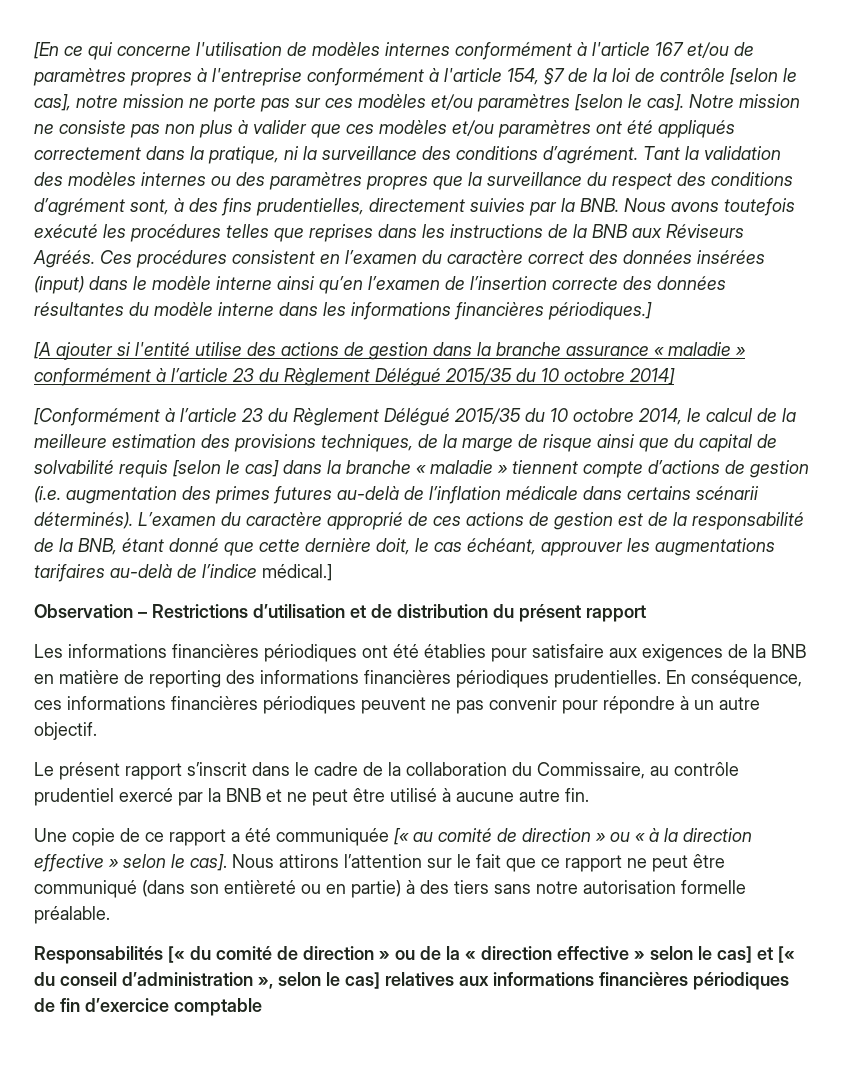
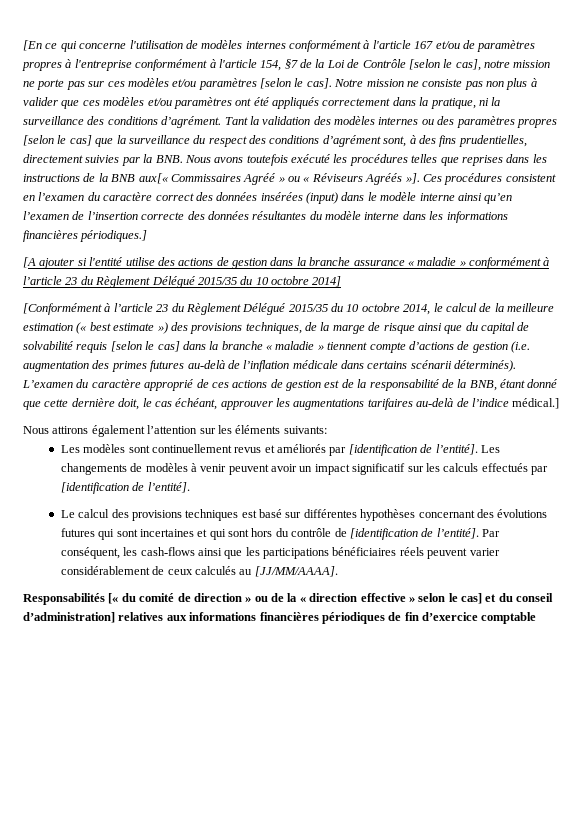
- [En ce qui concerne l'utilisation de modèles internes conformément à l'article 167 et/ou de paramètres propres à l'entreprise conformément à l'article 154, §7 de la loi de contrôle [selon le cas], notre mission ne porte pas sur ces modèles et/ou paramètres [selon le cas].
+ [En ce qui concerne l'utilisation de modèles internes conformément à l'article 167 et/ou de paramètres propres à l'entreprise conformément à l'article 154, §7 de la Loi de Contrôle [selon le cas], notre mission ne porte pas sur ces modèles et/ou paramètres [selon le cas].
- Tant la validation des modèles internes ou des paramètres propres que la surveillance du respect des conditions d’agrément sont, à des fins prudentielles, directement suivies par la BNB. Nous avons toutefois exécuté les procédures telles que reprises dans les instructions de la BNB aux Réviseurs Agréés.
+ Tant la validation des modèles internes ou des paramètres propres [selon le cas] que la surveillance du respect des conditions d’agrément sont, à des fins prudentielles, directement suivies par la BNB. Nous avons toutefois exécuté les procédures telles que reprises dans les instructions de la BNB aux[« Commissaires Agréé » ou « Réviseurs Agréés »].
- [Conformément à l’article 23 du Règlement Délégué 2015/35 du 10 octobre 2014, le calcul de la meilleure estimation des provisions techniques, de la marge de risque ainsi que du capital de solvabilité requis [selon le cas] dans la branche « maladie » tiennent compte d’actions de gestion (i.e. augmentation des primes futures au-delà de l’inflation médicale dans certains scénarii déterminés).
+ [Conformément à l’article 23 du Règlement Délégué 2015/35 du 10 octobre 2014, le calcul de la meilleure estimation (« best estimate ») des provisions techniques, de la marge de risque ainsi que du capital de solvabilité requis [selon le cas] dans la branche « maladie » tiennent compte d’actions de gestion (i.e. augmentation des primes futures au-delà de l’inflation médicale dans certains scénarii déterminés).
- Observation – Restrictions d’utilisation et de distribution du présent rapport
- Les informations financières périodiques ont été établies pour satisfaire aux exigences de la BNB en matière de reporting des informations financières périodiques prudentielles. En conséquence, ces informations financières périodiques peuvent ne pas convenir pour répondre à un autre objectif.
- Le présent rapport s’inscrit dans le cadre de la collaboration du Commissaire, au contrôle prudentiel exercé par la BNB et ne peut être utilisé à aucune autre fin.
- Une copie de ce rapport a été communiquée [« au comité de direction » ou « à la direction effective » selon le cas]. Nous attirons l’attention sur le fait que ce rapport ne peut être communiqué (dans son entièreté ou en partie) à des tiers sans notre autorisation formelle préalable.
+ Nous attirons également l’attention sur les éléments suivants:
+ Les modèles sont continuellement revus et améliorés par [identification de l’entité]. Les changements de modèles à venir peuvent avoir un impact significatif sur les calculs effectués par [identification de l’entité].
+ Le calcul des provisions techniques est basé sur différentes hypothèses concernant des évolutions futures qui sont incertaines et qui sont hors du contrôle de [identification de l’entité]. Par conséquent, les cash-flows ainsi que les participations bénéficiaires réels peuvent varier considérablement de ceux calculés au [JJ/MM/AAAA].
- Responsabilités [« du comité de direction » ou de la « direction effective » selon le cas] et [« du conseil d’administration », selon le cas] relatives aux informations financières périodiques de fin d’exercice comptable
+ Responsabilités [« du comité de direction » ou de la « direction effective » selon le cas] et du conseil d’administration] relatives aux informations financières périodiques de fin d’exercice comptable

